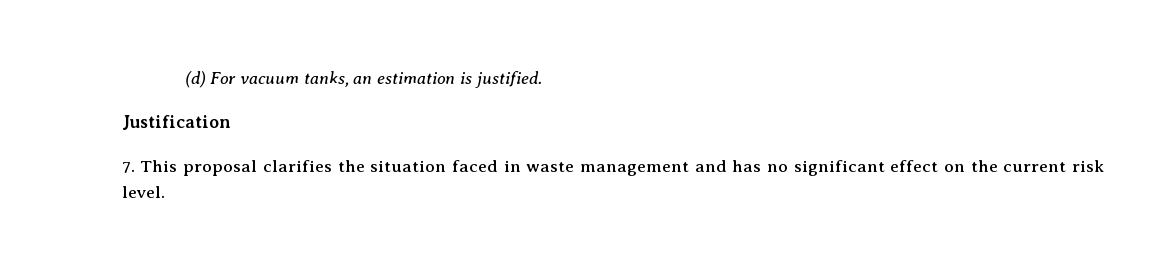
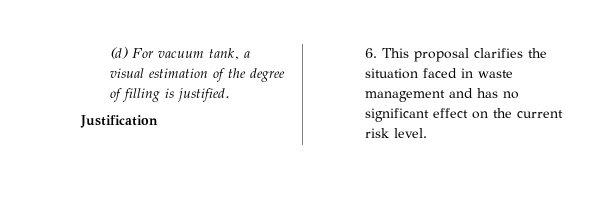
- (d) For vacuum tanks, an estimation is justified.
+ (d) For vacuum tank, a visual estimation of the degree of filling is justified.
- 7. This proposal clarifies the situation faced in waste management and has no significant effect on the current risk level.
+ 6. This proposal clarifies the situation faced in waste management and has no significant effect on the current risk level.

